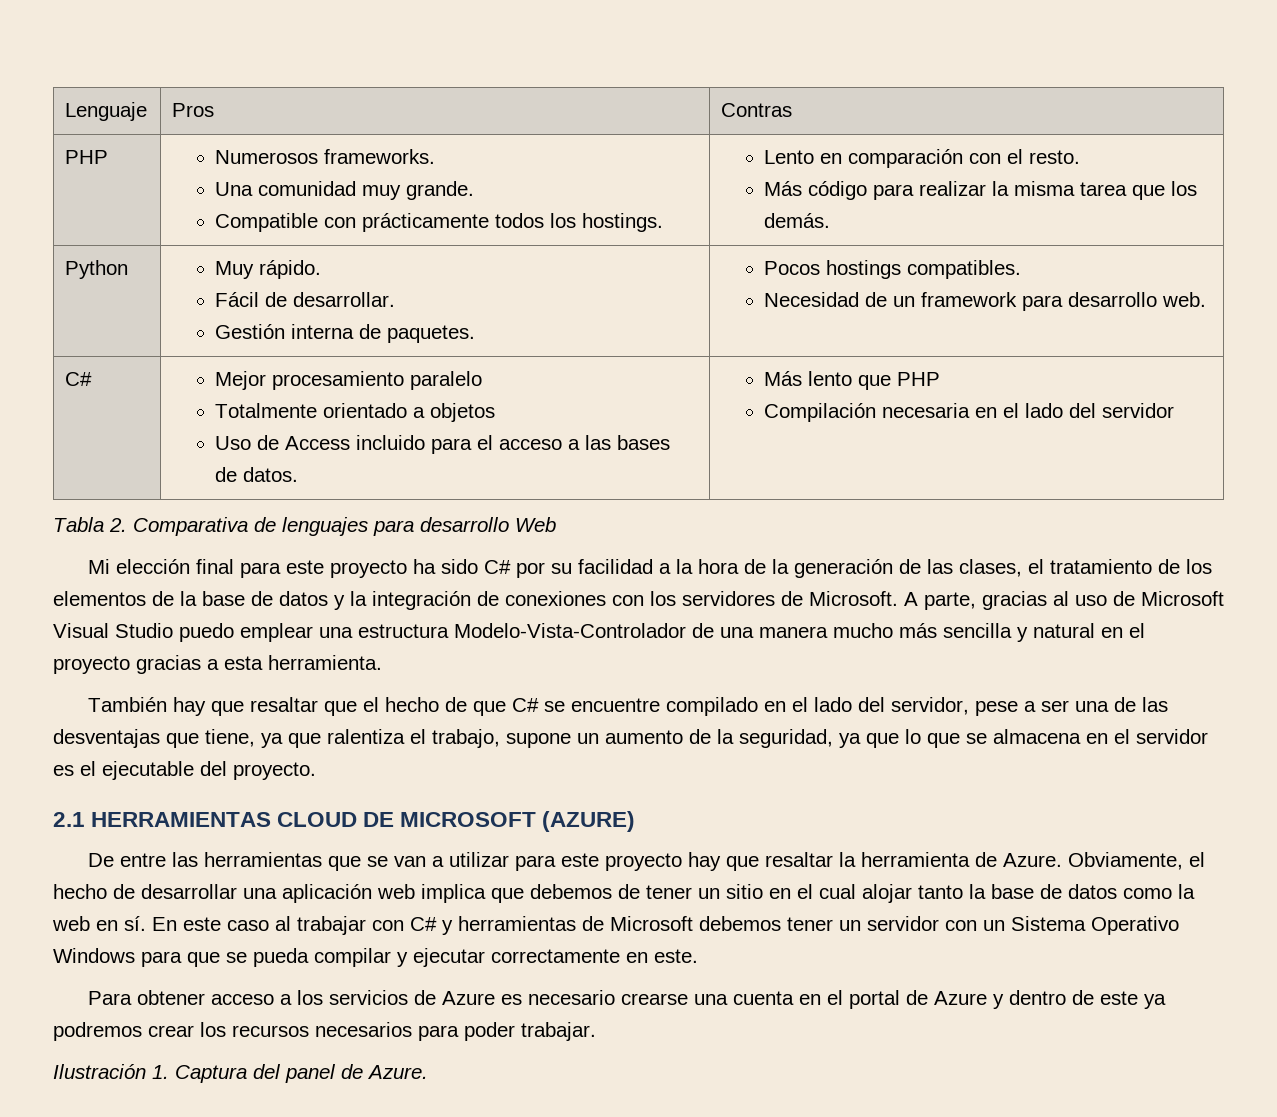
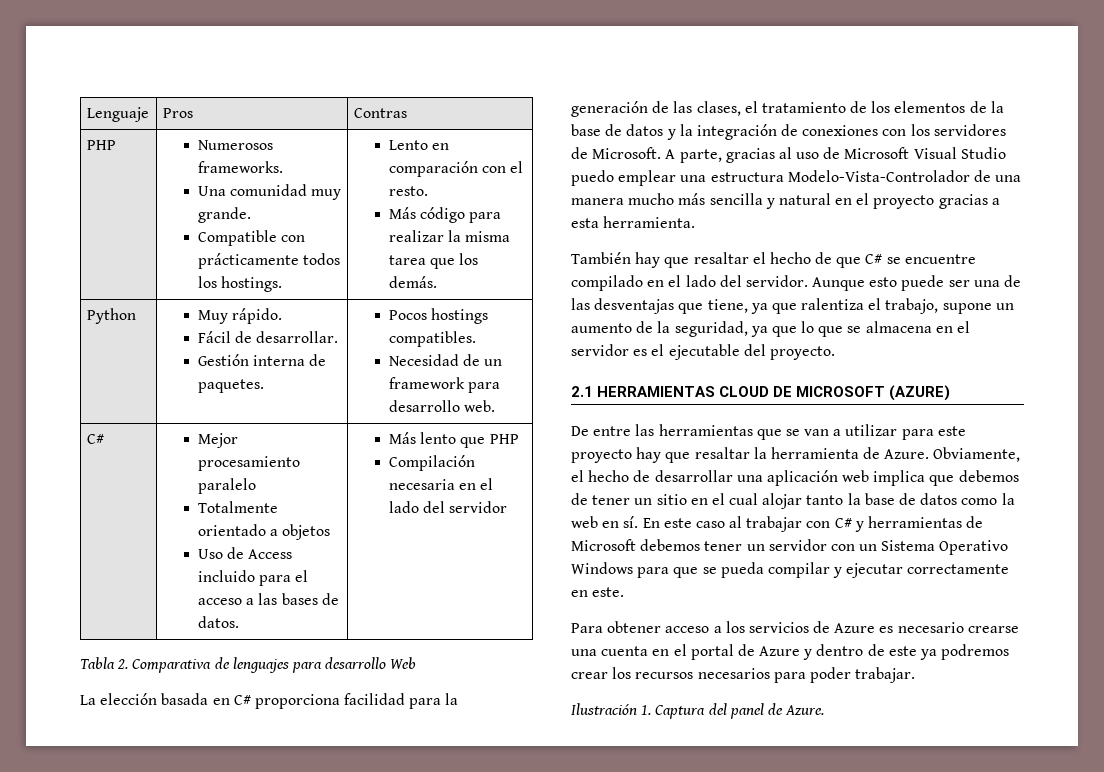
- Mi elección final para este proyecto ha sido C# por su facilidad a la hora de la generación de las clases, el tratamiento de los elementos de la base de datos y la integración de conexiones con los servidores de Microsoft.
+ La elección basada en C# proporciona facilidad para la generación de las clases, el tratamiento de los elementos de la base de datos y la integración de conexiones con los servidores de Microsoft.
- También hay que resaltar que el hecho de que C# se encuentre compilado en el lado del servidor, pese a ser una de las desventajas que tiene, ya que ralentiza el trabajo, supone un aumento de la seguridad, ya que lo que se almacena en el servidor es el ejecutable del proyecto.
+ También hay que resaltar el hecho de que C# se encuentre compilado en el lado del servidor. Aunque esto puede ser una de las desventajas que tiene, ya que ralentiza el trabajo, supone un aumento de la seguridad, ya que lo que se almacena en el servidor es el ejecutable del proyecto.

